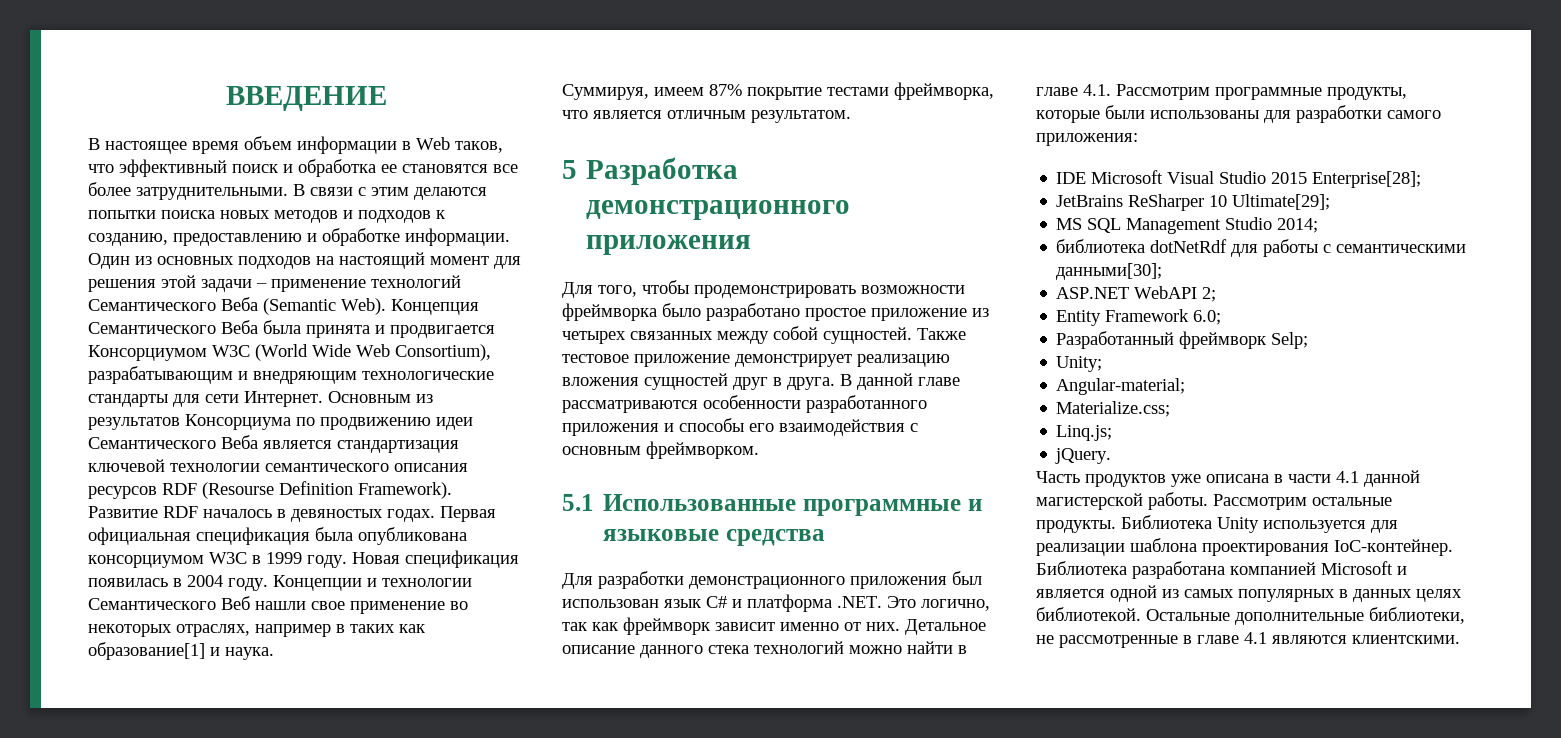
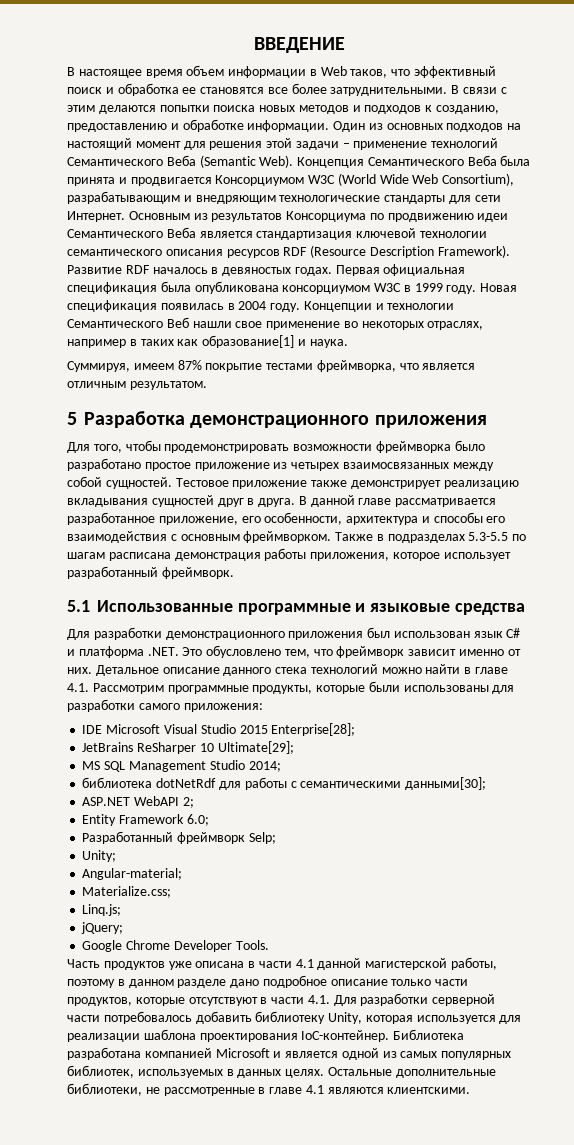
- Основным из результатов Консорциума по продвижению идеи Семантического Веба является стандартизация ключевой технологии семантического описания ресурсов RDF (Resourse Definition Framework).
+ Основным из результатов Консорциума по продвижению идеи Семантического Веба является стандартизация ключевой технологии семантического описания ресурсов RDF (Resource Description Framework).
- Для того, чтобы продемонстрировать возможности фреймворка было разработано простое приложение из четырех связанных между собой сущностей.
+ Для того, чтобы продемонстрировать возможности фреймворка было разработано простое приложение из четырех взаимосвязанных между собой сущностей.
- Также тестовое приложение демонстрирует реализацию вложения сущностей друг в друга.
+ Тестовое приложение также демонстрирует реализацию вкладывания сущностей друг в друга.
- В данной главе рассматриваются особенности разработанного приложения и способы его взаимодействия с основным фреймворком.
+ В данной главе рассматривается разработанное приложение, его особенности, архитектура и способы его взаимодействия с основным фреймворком. Также в подразделах 5.3-5.5 по шагам расписана демонстрация работы приложения, которое использует разработанный фреймворк.
- Для разработки демонстрационного приложения был использован язык C# и платформа .NET. Это логично, так как фреймворк зависит именно от них.
+ Для разработки демонстрационного приложения был использован язык C# и платформа .NET. Это обусловлено тем, что фреймворк зависит именно от них.
- jQuery.
+ jQuery;
+ Google Chrome Developer Tools.
- Часть продуктов уже описана в части 4.1 данной магистерской работы. Рассмотрим остальные продукты. Библиотека Unity используется для реализации шаблона проектирования IoC-контейнер.
+ Часть продуктов уже описана в части 4.1 данной магистерской работы, поэтому в данном разделе дано подробное описание только части продуктов, которые отсутствуют в части 4.1. Для разработки серверной части потребовалось добавить библиотеку Unity, которая используется для реализации шаблона проектирования IoC-контейнер.
- Библиотека разработана компанией Microsoft и является одной из самых популярных в данных целях библиотекой.
+ Библиотека разработана компанией Microsoft и является одной из самых популярных библиотек, используемых в данных целях.

